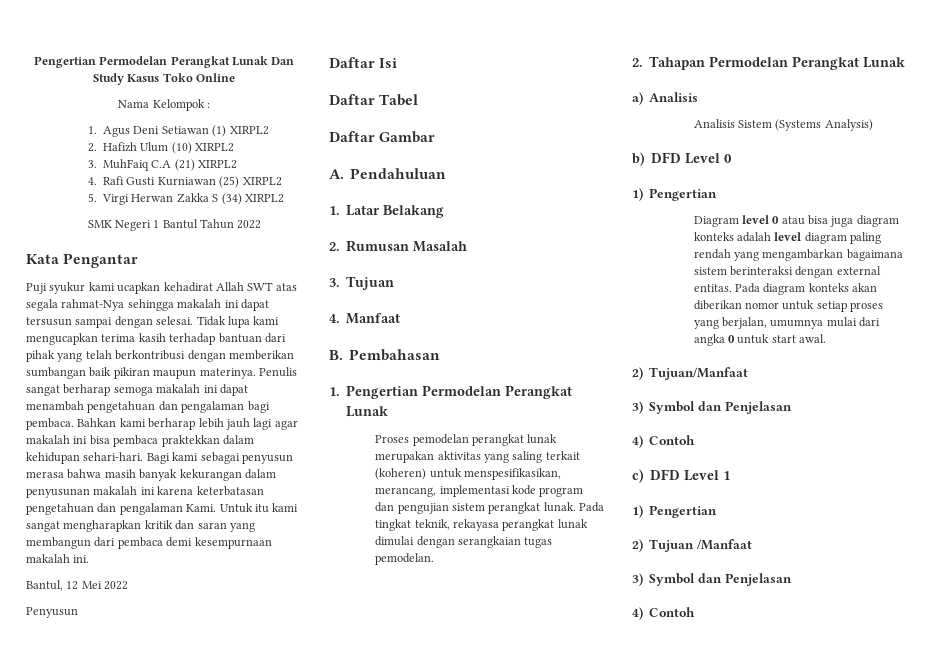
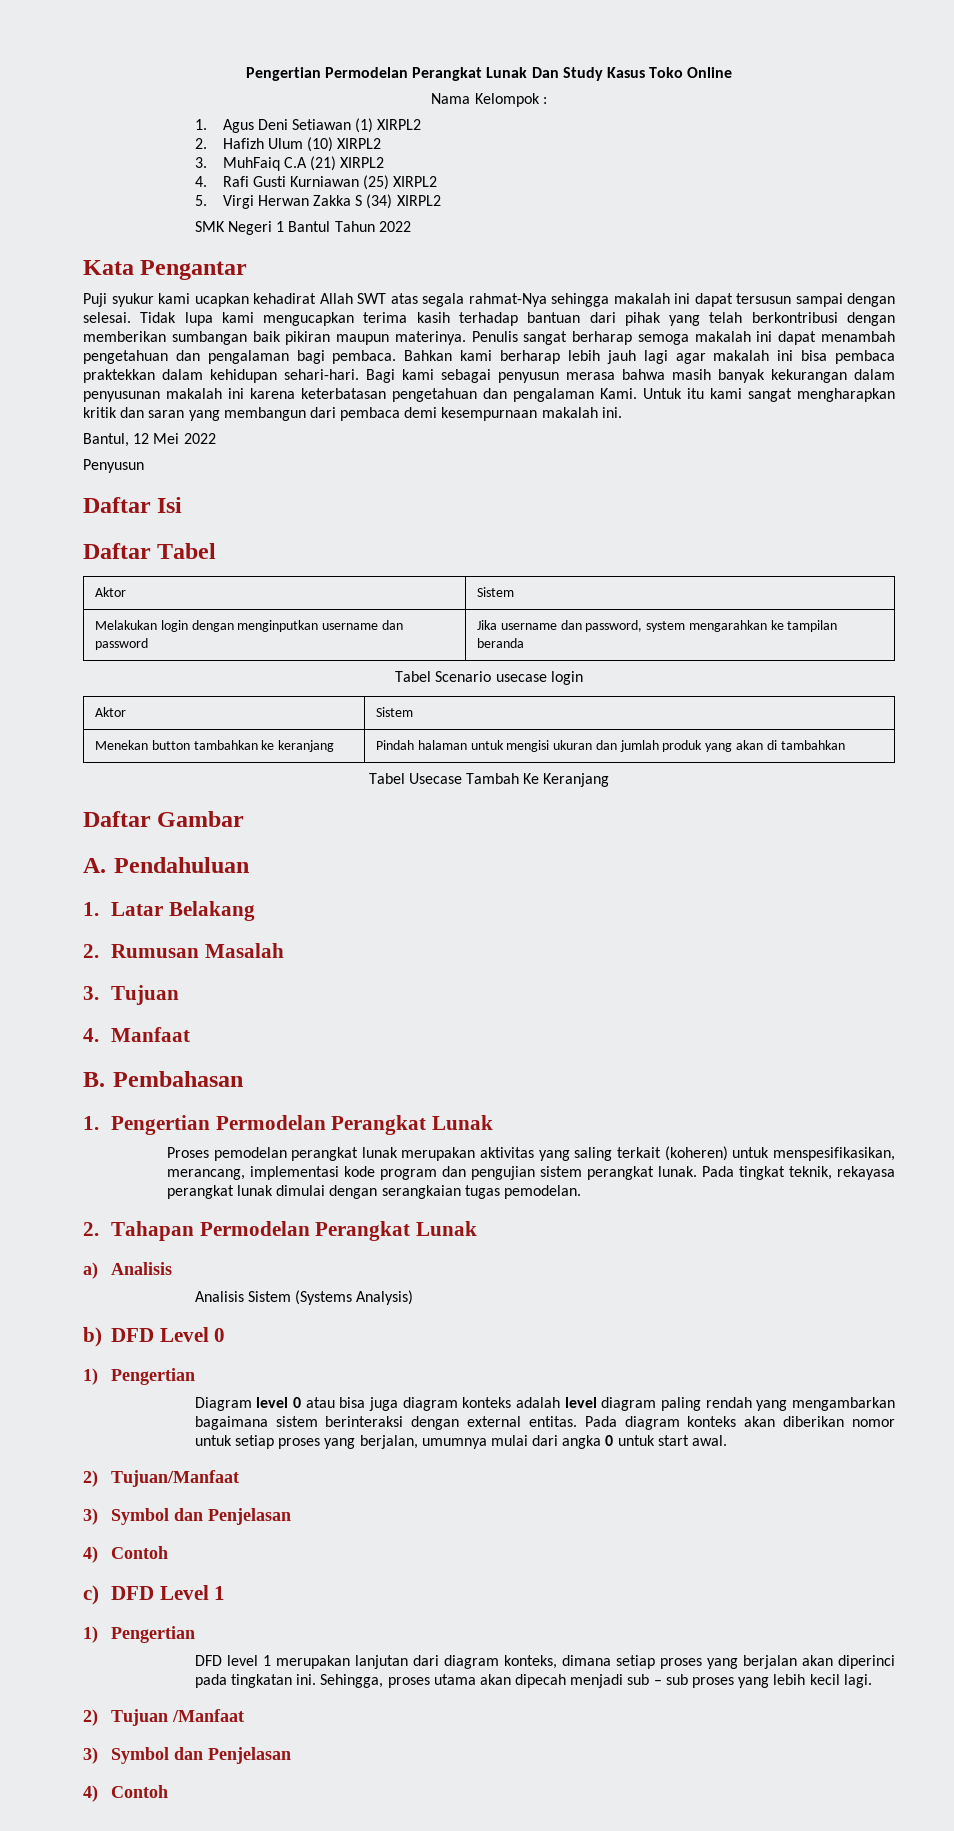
  Daftar Tabel
+ Aktor | Sistem
+ Melakukan login dengan menginputkan username dan password | Jika username dan password, system mengarahkan ke tampilan beranda
+ Tabel Scenario usecase login
+ Aktor | Sistem
+ Menekan button tambahkan ke keranjang | Pindah halaman untuk mengisi ukuran dan jumlah produk yang akan di tambahkan
+ Tabel Usecase Tambah Ke Keranjang
+ DFD level 1 merupakan lanjutan dari diagram konteks, dimana setiap proses yang berjalan akan diperinci pada tingkatan ini. Sehingga, proses utama akan dipecah menjadi sub – sub proses yang lebih kecil lagi.

